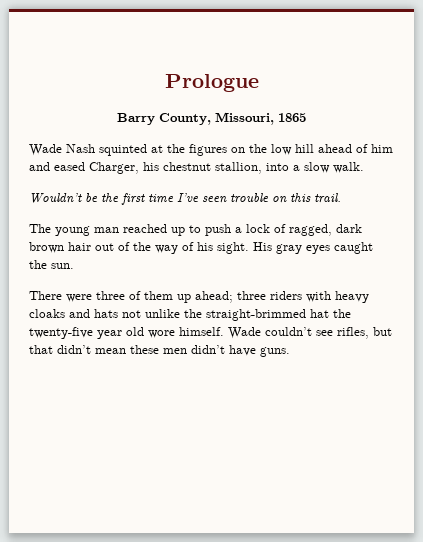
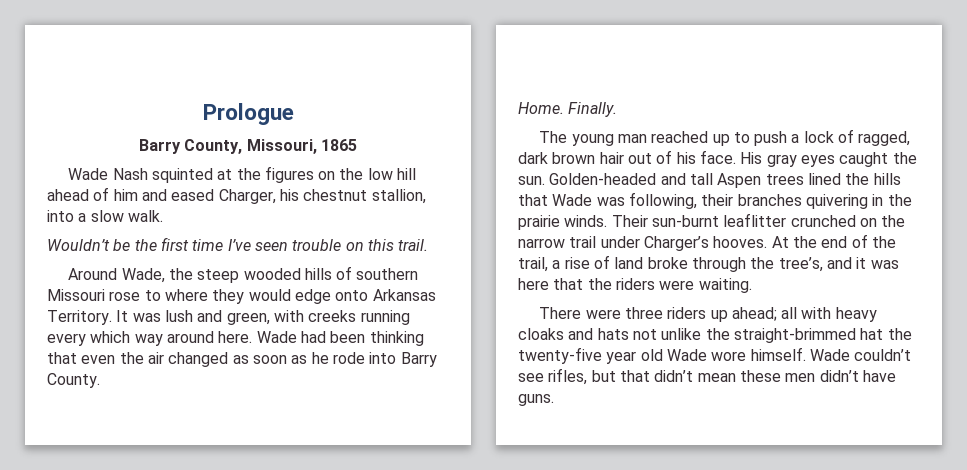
+ Around Wade, the steep wooded hills of southern Missouri rose to where they would edge onto Arkansas Territory. It was lush and green, with creeks running every which way around here. Wade had been thinking that even the air changed as soon as he rode into Barry County.
+ Home. Finally.
- The young man reached up to push a lock of ragged, dark brown hair out of the way of his sight.
+ The young man reached up to push a lock of ragged, dark brown hair out of his face.
- His gray eyes caught the sun.
- There were three of them up ahead; three riders with heavy cloaks and hats not unlike the straight-brimmed hat the twenty-five year old wore himself.
+ His gray eyes caught the sun. Golden-headed and tall Aspen trees lined the hills that Wade was following, their branches quivering in the prairie winds. Their sun-burnt leaflitter crunched on the narrow trail under Charger’s hooves. At the end of the trail, a rise of land broke through the tree’s, and it was here that the riders were waiting.
+ There were three riders up ahead; all with heavy cloaks and hats not unlike the straight-brimmed hat the twenty-five year old Wade wore himself.

